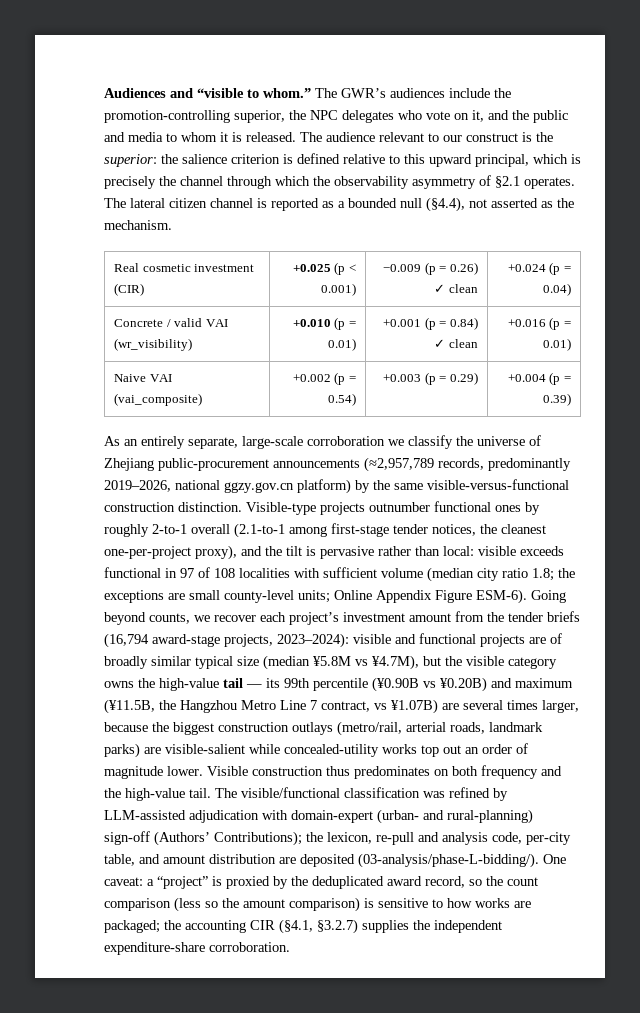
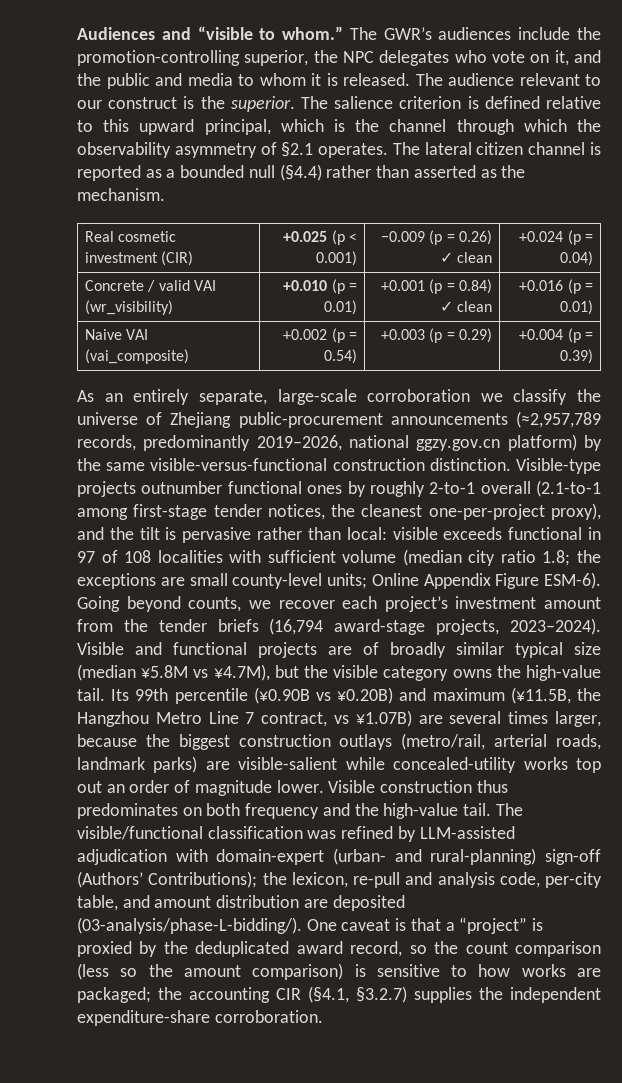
- The audience relevant to our construct is the superior: the salience criterion is defined relative to this upward principal, which is precisely the channel through which the observability asymmetry of §2.1 operates.
+ The audience relevant to our construct is the superior. The salience criterion is defined relative to this upward principal, which is the channel through which the observability asymmetry of §2.1 operates.
- The lateral citizen channel is reported as a bounded null (§4.4), not asserted as the mechanism.
+ The lateral citizen channel is reported as a bounded null (§4.4) rather than asserted as the mechanism.
- Going beyond counts, we recover each project’s investment amount from the tender briefs (16,794 award-stage projects, 2023–2024): visible and functional projects are of broadly similar typical size (median ¥5.8M vs ¥4.7M), but the visible category owns the high-value tail — its 99th percentile (¥0.90B vs ¥0.20B) and maximum (¥11.5B, the Hangzhou Metro Line 7 contract, vs ¥1.07B) are several times larger, because the biggest construction outlays (metro/rail, arterial roads, landmark parks) are visible-salient while concealed-utility works top out an order of magnitude lower.
+ Going beyond counts, we recover each project’s investment amount from the tender briefs (16,794 award-stage projects, 2023–2024). Visible and functional projects are of broadly similar typical size (median ¥5.8M vs ¥4.7M), but the visible category owns the high-value tail. Its 99th percentile (¥0.90B vs ¥0.20B) and maximum (¥11.5B, the Hangzhou Metro Line 7 contract, vs ¥1.07B) are several times larger, because the biggest construction outlays (metro/rail, arterial roads, landmark parks) are visible-salient while concealed-utility works top out an order of magnitude lower.
- One caveat: a “project” is proxied by the deduplicated award record, so the count comparison (less so the amount comparison) is sensitive to how works are packaged; the accounting CIR (§4.1, §3.2.7) supplies the independent expenditure-share corroboration.
+ One caveat is that a “project” is proxied by the deduplicated award record, so the count comparison (less so the amount comparison) is sensitive to how works are packaged; the accounting CIR (§4.1, §3.2.7) supplies the independent expenditure-share corroboration.

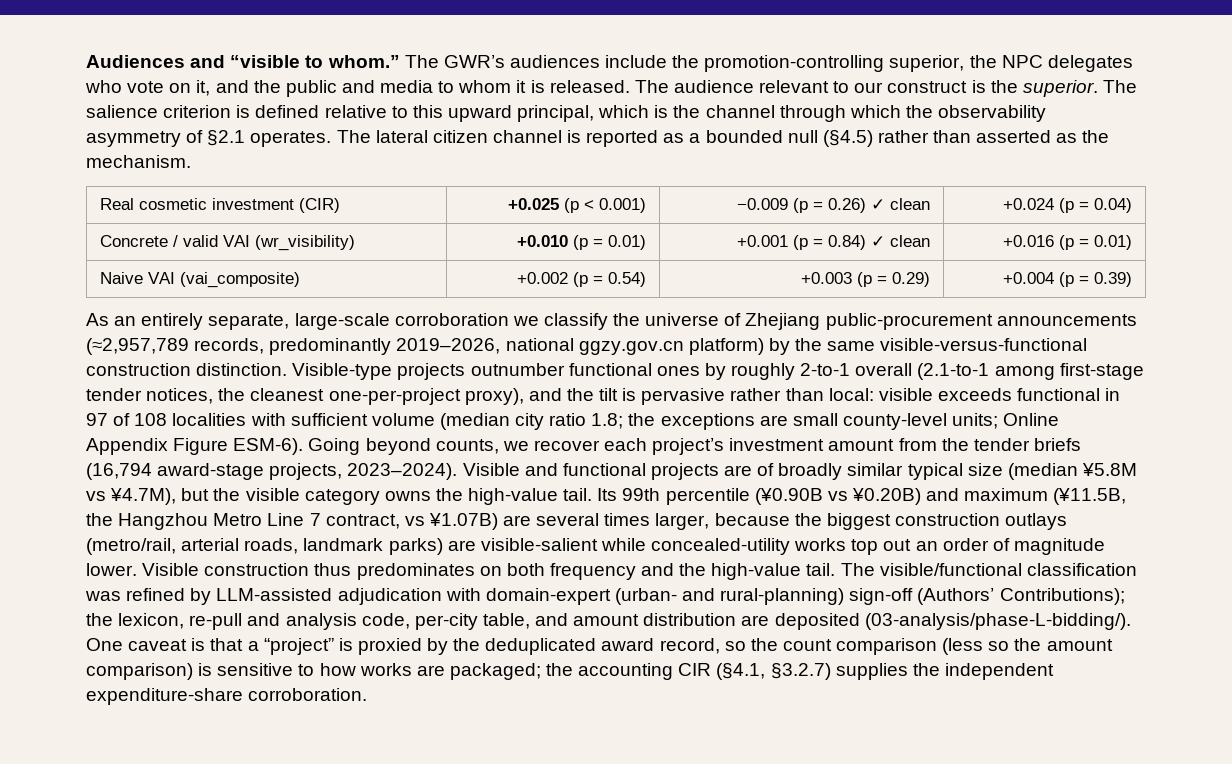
- The lateral citizen channel is reported as a bounded null (§4.4) rather than asserted as the mechanism.
+ The lateral citizen channel is reported as a bounded null (§4.5) rather than asserted as the mechanism.

